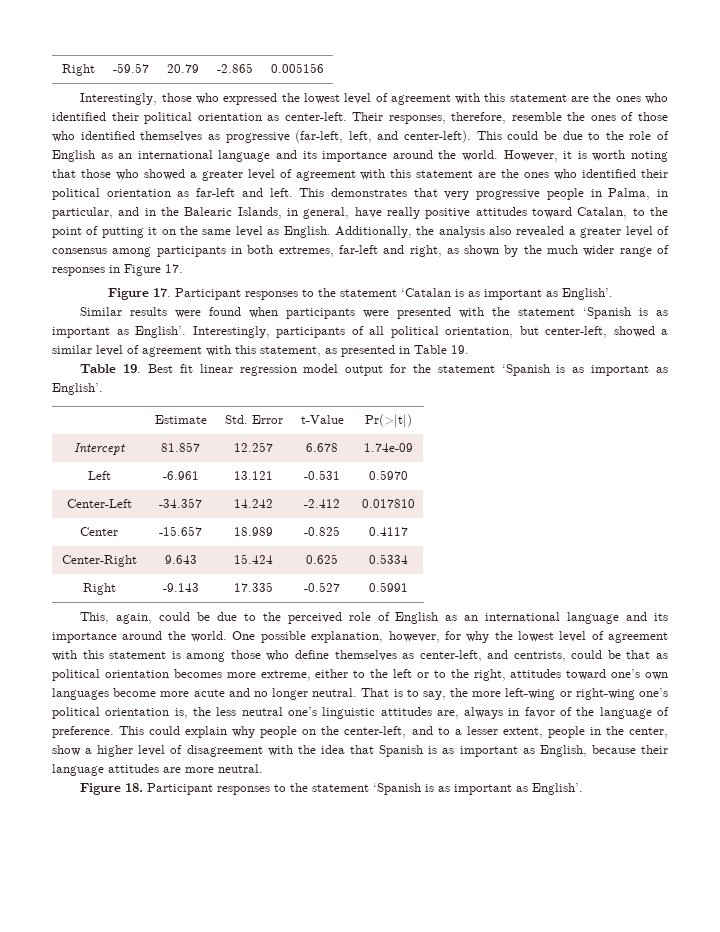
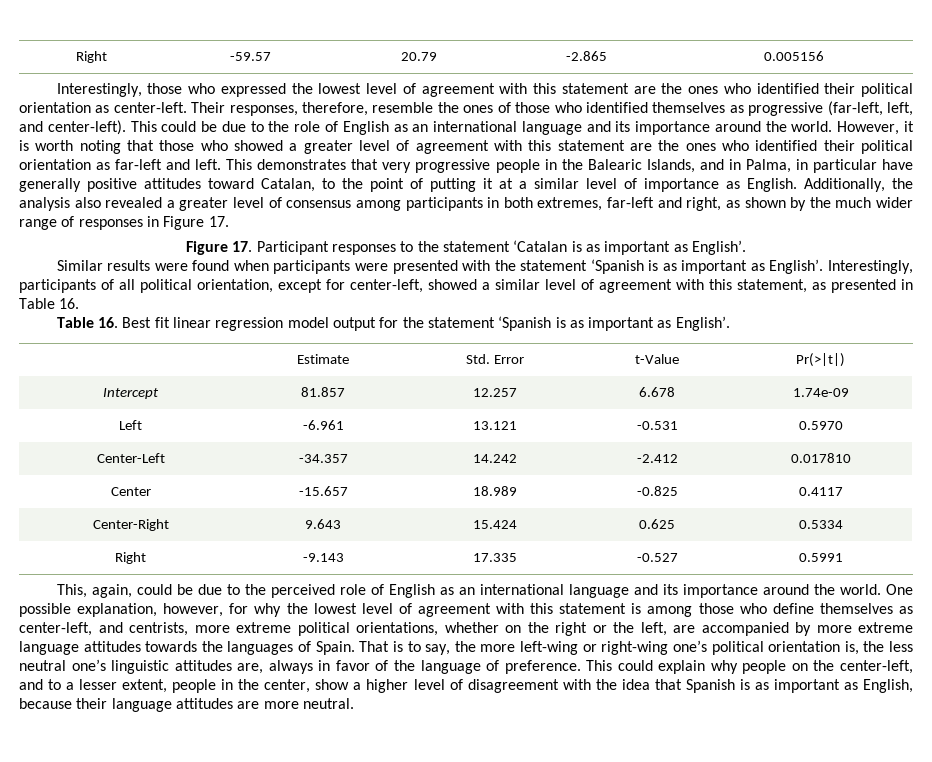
- This demonstrates that very progressive people in Palma, in particular, and in the Balearic Islands, in general, have really positive attitudes toward Catalan, to the point of putting it on the same level as English.
+ This demonstrates that very progressive people in the Balearic Islands, and in Palma, in particular have generally positive attitudes toward Catalan, to the point of putting it at a similar level of importance as English.
- Interestingly, participants of all political orientation, but center-left, showed a similar level of agreement with this statement, as presented in Table 19.
- Table 19. Best fit linear regression model output for the statement ‘Spanish is as important as English’.
+ Interestingly, participants of all political orientation, except for center-left, showed a similar level of agreement with this statement, as presented in Table 16.
+ Table 16. Best fit linear regression model output for the statement ‘Spanish is as important as English’.
- One possible explanation, however, for why the lowest level of agreement with this statement is among those who define themselves as center-left, and centrists, could be that as political orientation becomes more extreme, either to the left or to the right, attitudes toward one’s own languages become more acute and no longer neutral.
+ One possible explanation, however, for why the lowest level of agreement with this statement is among those who define themselves as center-left, and centrists, more extreme political orientations, whether on the right or the left, are accompanied by more extreme language attitudes towards the languages of Spain.
- Figure 18. Participant responses to the statement ‘Spanish is as important as English’.

